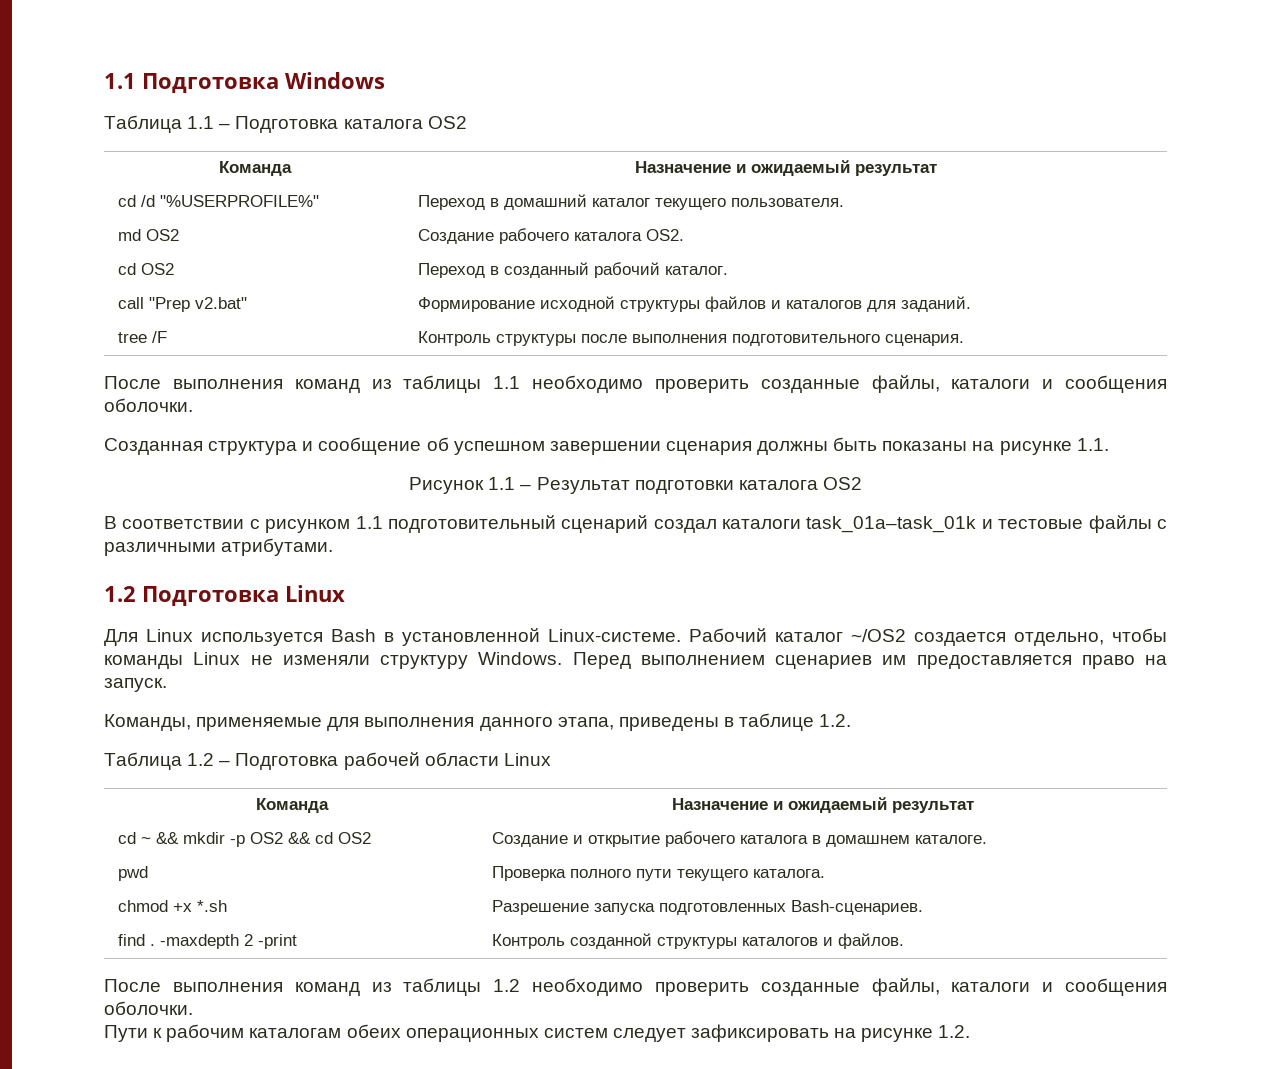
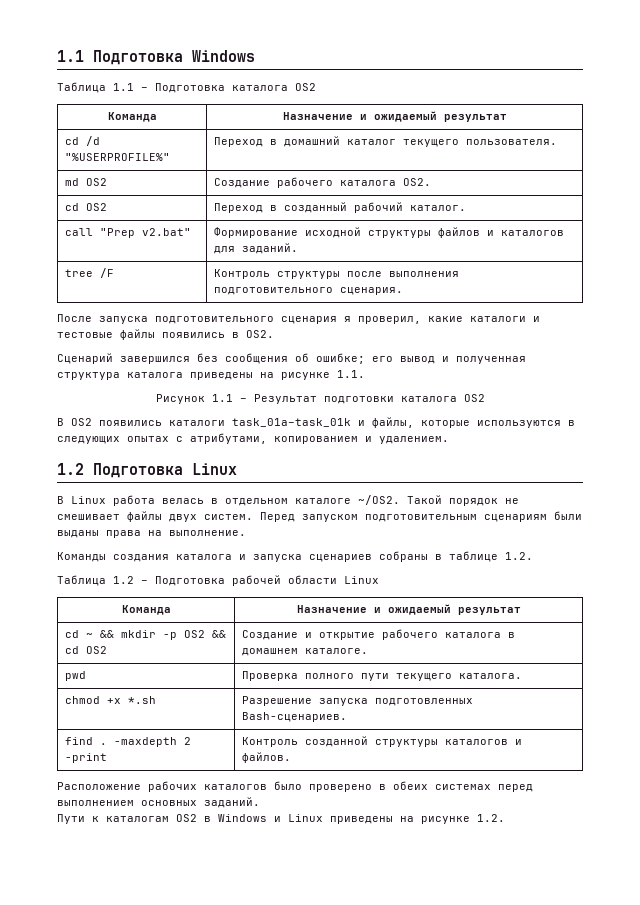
- После выполнения команд из таблицы 1.1 необходимо проверить созданные файлы, каталоги и сообщения оболочки.
- Созданная структура и сообщение об успешном завершении сценария должны быть показаны на рисунке 1.1.
+ После запуска подготовительного сценария я проверил, какие каталоги и тестовые файлы появились в OS2.
+ Сценарий завершился без сообщения об ошибке; его вывод и полученная структура каталога приведены на рисунке 1.1.
- В соответствии с рисунком 1.1 подготовительный сценарий создал каталоги task_01a–task_01k и тестовые файлы с различными атрибутами.
+ В OS2 появились каталоги task_01a–task_01k и файлы, которые используются в следующих опытах с атрибутами, копированием и удалением.
  1.2 Подготовка Linux
- Для Linux используется Bash в установленной Linux-системе. Рабочий каталог ~/OS2 создается отдельно, чтобы команды Linux не изменяли структуру Windows. Перед выполнением сценариев им предоставляется право на запуск.
- Команды, применяемые для выполнения данного этапа, приведены в таблице 1.2.
+ В Linux работа велась в отдельном каталоге ~/OS2. Такой порядок не смешивает файлы двух систем. Перед запуском подготовительным сценариям были выданы права на выполнение.
+ Команды создания каталога и запуска сценариев собраны в таблице 1.2.
- После выполнения команд из таблицы 1.2 необходимо проверить созданные файлы, каталоги и сообщения оболочки.
- Пути к рабочим каталогам обеих операционных систем следует зафиксировать на рисунке 1.2.
+ Расположение рабочих каталогов было проверено в обеих системах перед выполнением основных заданий.
+ Пути к каталогам OS2 в Windows и Linux приведены на рисунке 1.2.

